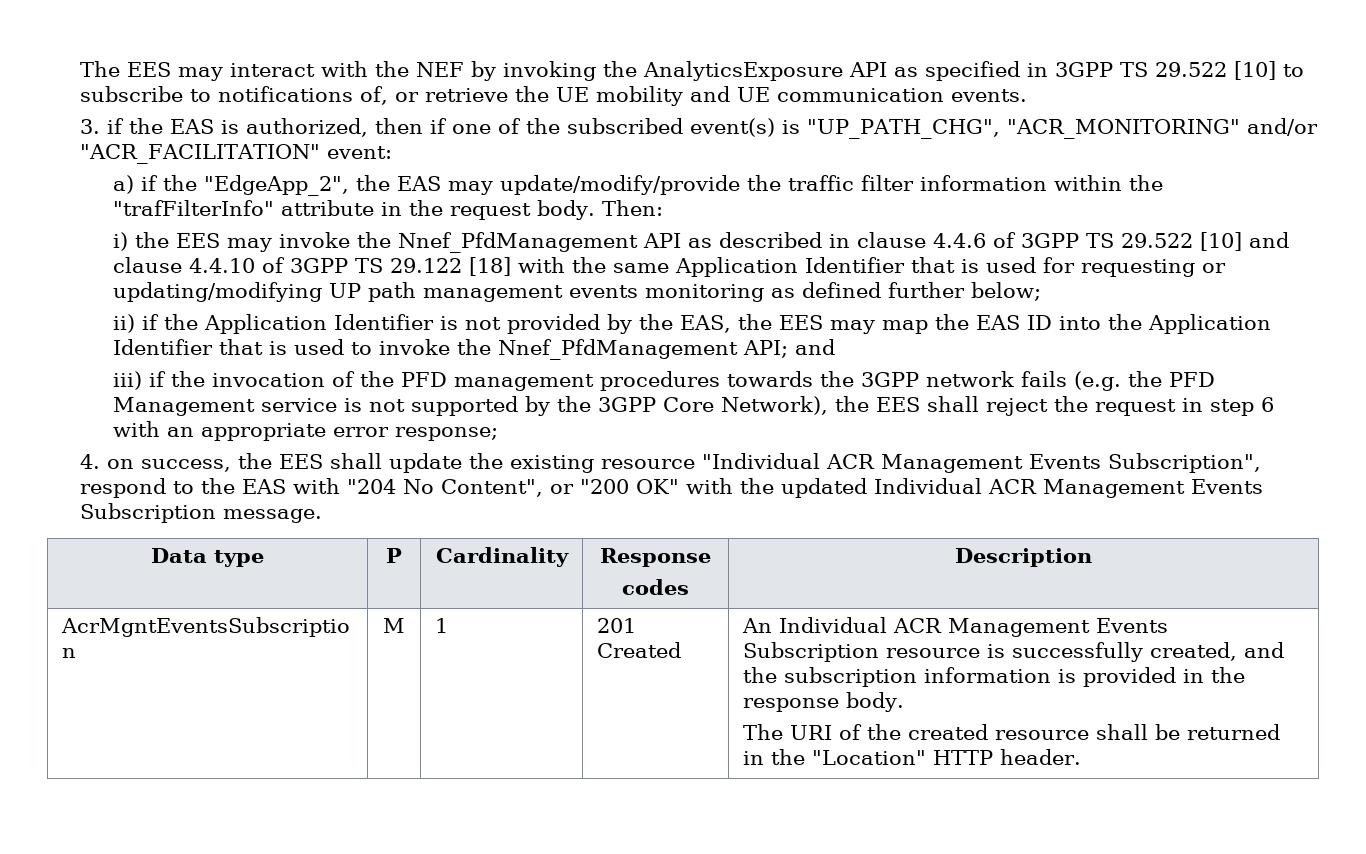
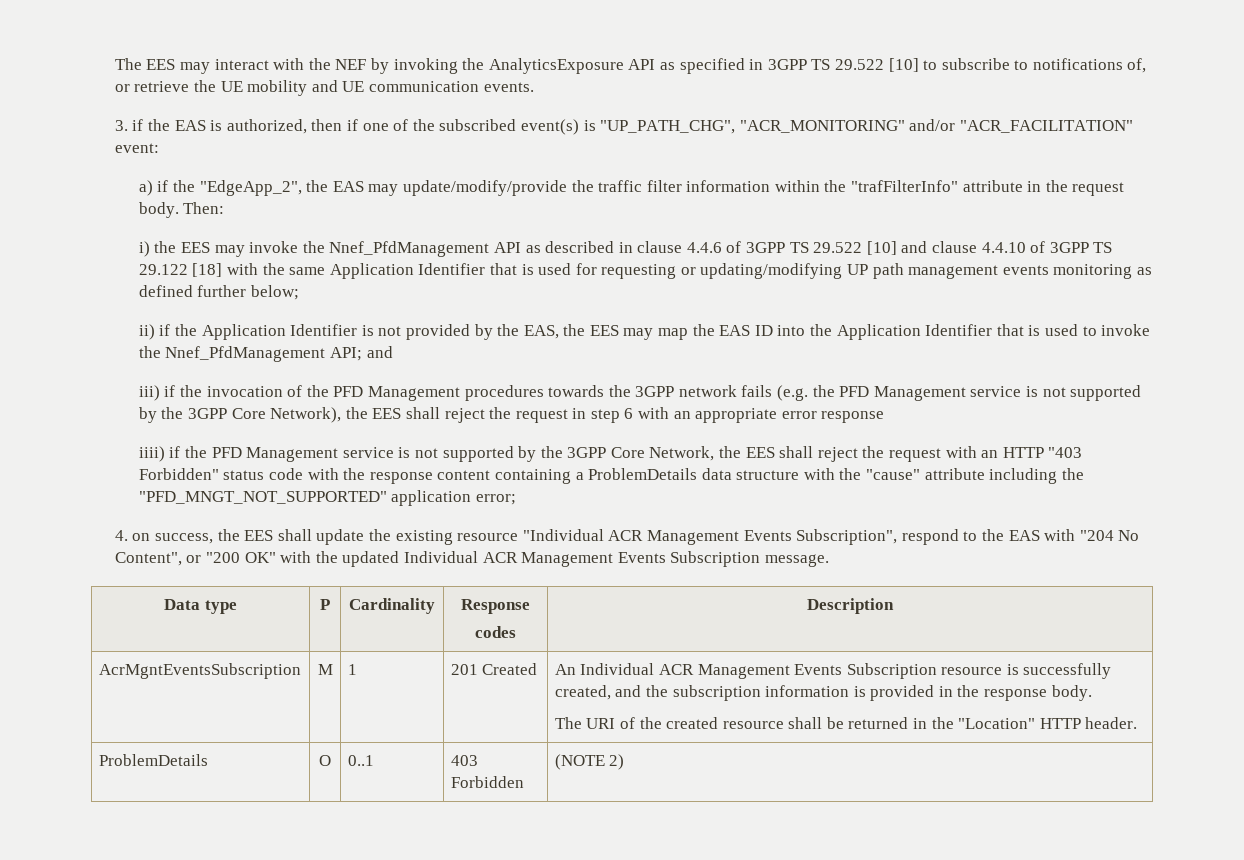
- iii) if the invocation of the PFD management procedures towards the 3GPP network fails (e.g. the PFD Management service is not supported by the 3GPP Core Network), the EES shall reject the request in step 6 with an appropriate error response;
+ iii) if the invocation of the PFD Management procedures towards the 3GPP network fails (e.g. the PFD Management service is not supported by the 3GPP Core Network), the EES shall reject the request in step 6 with an appropriate error response
+ iiii) if the PFD Management service is not supported by the 3GPP Core Network, the EES shall reject the request with an HTTP "403 Forbidden" status code with the response content containing a ProblemDetails data structure with the "cause" attribute including the "PFD_MNGT_NOT_SUPPORTED" application error;
+ ProblemDetails | O | 0..1 | 403 Forbidden | (NOTE 2)

